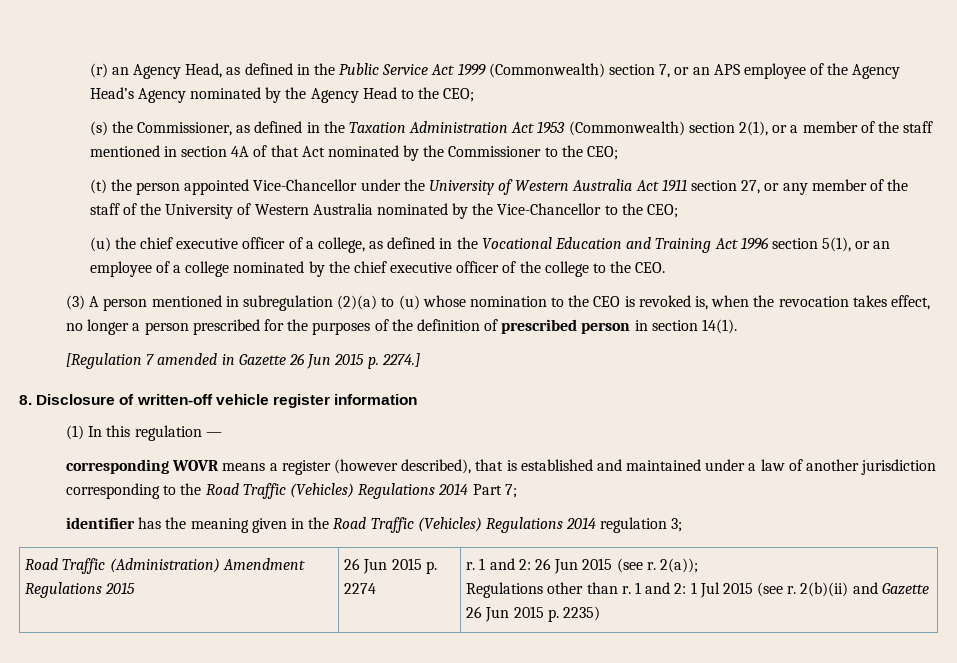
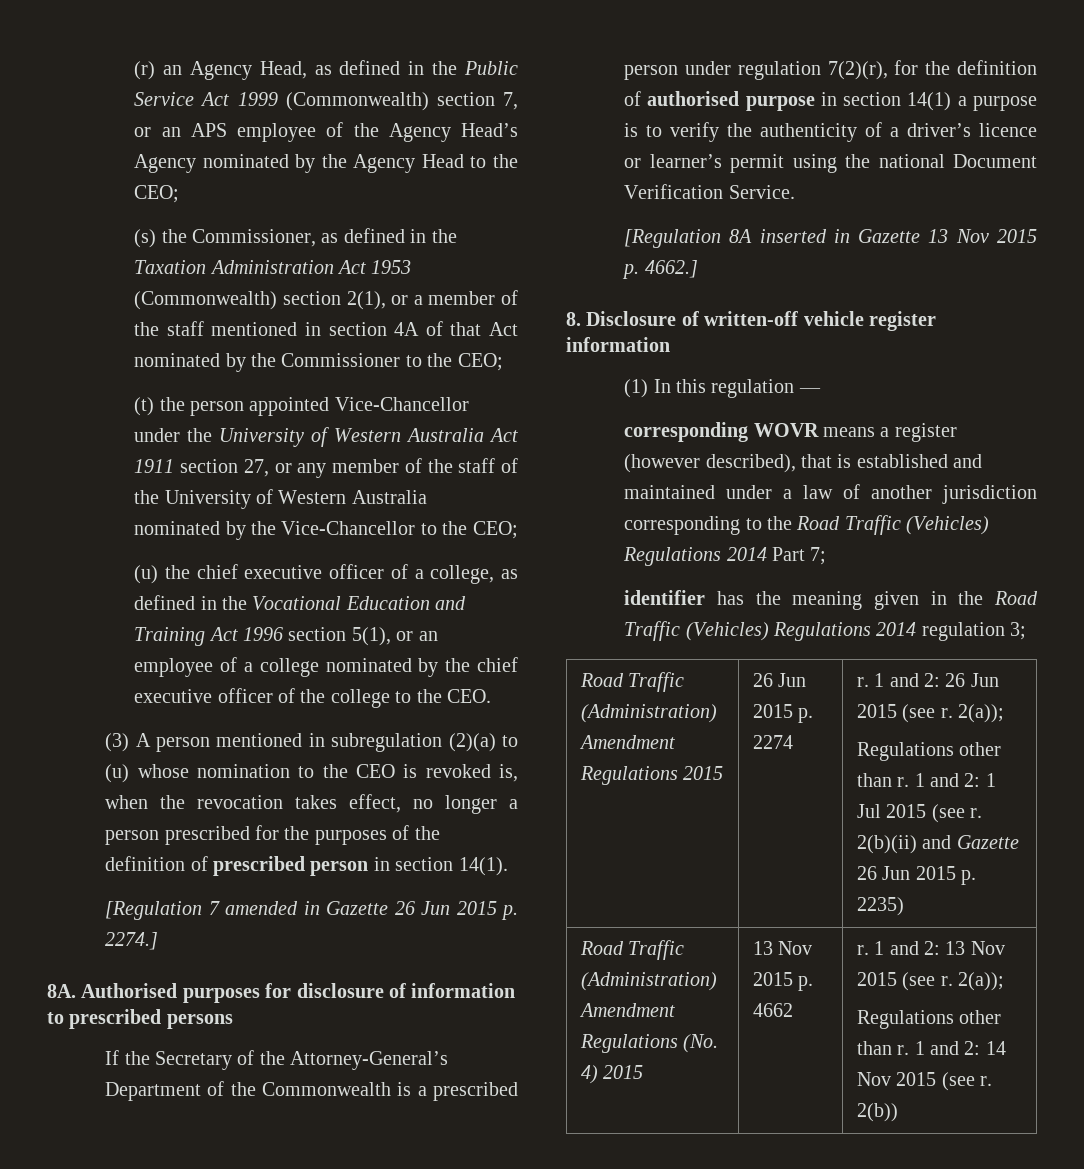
+ 8A. Authorised purposes for disclosure of information to prescribed persons
+ If the Secretary of the Attorney-General’s Department of the Commonwealth is a prescribed person under regulation 7(2)(r), for the definition of authorised purpose in section 14(1) a purpose is to verify the authenticity of a driver’s licence or learner’s permit using the national Document Verification Service.
+ [Regulation 8A inserted in Gazette 13 Nov 2015 p. 4662.]
+ Road Traffic (Administration) Amendment Regulations (No. 4) 2015 | 13 Nov 2015 p. 4662 | r. 1 and 2: 13 Nov 2015 (see r. 2(a));
+ Regulations other than r. 1 and 2: 14 Nov 2015 (see r. 2(b))

